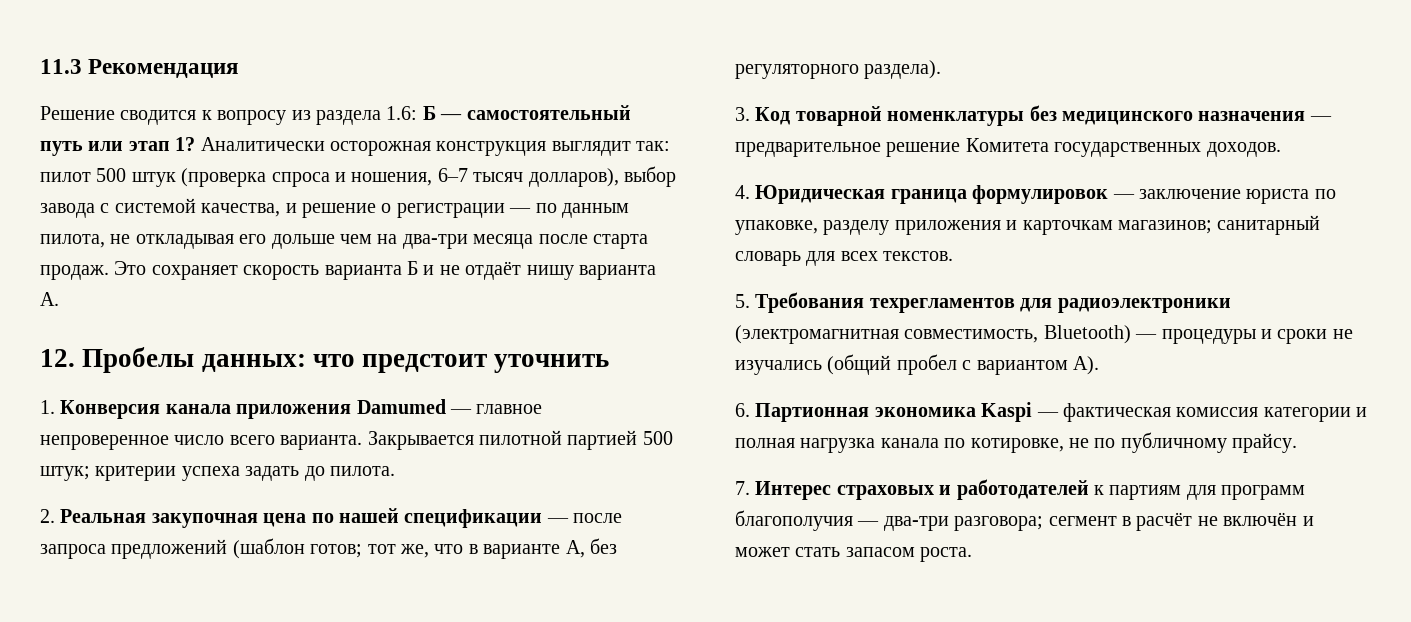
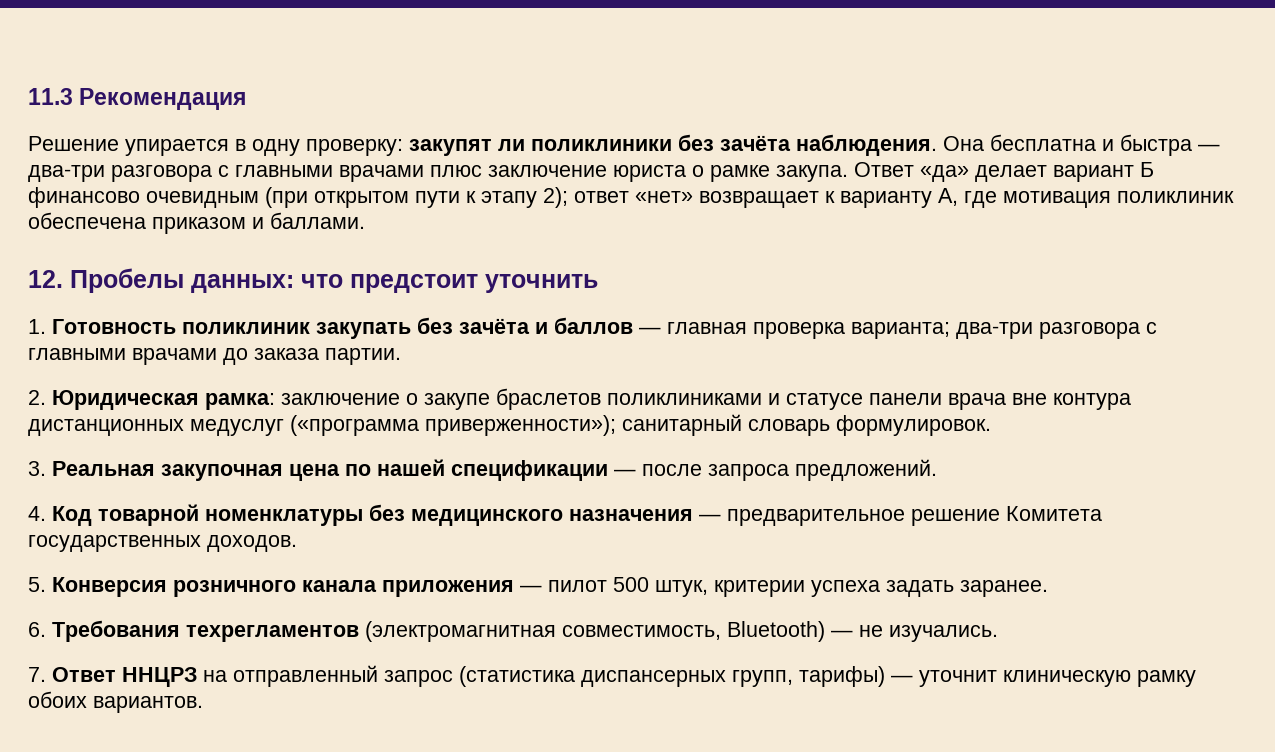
- Решение сводится к вопросу из раздела 1.6: Б — самостоятельный путь или этап 1? Аналитически осторожная конструкция выглядит так: пилот 500 штук (проверка спроса и ношения, 6–7 тысяч долларов), выбор завода с системой качества, и решение о регистрации — по данным пилота, не откладывая его дольше чем на два-три месяца после старта продаж. Это сохраняет скорость варианта Б и не отдаёт нишу варианта А.
+ Решение упирается в одну проверку: закупят ли поликлиники без зачёта наблюдения. Она бесплатна и быстра — два-три разговора с главными врачами плюс заключение юриста о рамке закупа. Ответ «да» делает вариант Б финансово очевидным (при открытом пути к этапу 2); ответ «нет» возвращает к варианту А, где мотивация поликлиник обеспечена приказом и баллами.
- 1. Конверсия канала приложения Damumed — главное непроверенное число всего варианта. Закрывается пилотной партией 500 штук; критерии успеха задать до пилота.
- 2. Реальная закупочная цена по нашей спецификации — после запроса предложений (шаблон готов; тот же, что в варианте А, без регуляторного раздела).
- 3. Код товарной номенклатуры без медицинского назначения — предварительное решение Комитета государственных доходов.
+ 1. Готовность поликлиник закупать без зачёта и баллов — главная проверка варианта; два-три разговора с главными врачами до заказа партии.
+ 2. Юридическая рамка: заключение о закупе браслетов поликлиниками и статусе панели врача вне контура дистанционных медуслуг («программа приверженности»); санитарный словарь формулировок.
+ 3. Реальная закупочная цена по нашей спецификации — после запроса предложений.
+ 4. Код товарной номенклатуры без медицинского назначения — предварительное решение Комитета государственных доходов.
- 4. Юридическая граница формулировок — заключение юриста по упаковке, разделу приложения и карточкам магазинов; санитарный словарь для всех текстов.
- 5. Требования техрегламентов для радиоэлектроники (электромагнитная совместимость, Bluetooth) — процедуры и сроки не изучались (общий пробел с вариантом А).
- 6. Партионная экономика Kaspi — фактическая комиссия категории и полная нагрузка канала по котировке, не по публичному прайсу.
- 7. Интерес страховых и работодателей к партиям для программ благополучия — два-три разговора; сегмент в расчёт не включён и может стать запасом роста.
+ 5. Конверсия розничного канала приложения — пилот 500 штук, критерии успеха задать заранее.
+ 6. Требования техрегламентов (электромагнитная совместимость, Bluetooth) — не изучались.
+ 7. Ответ ННЦРЗ на отправленный запрос (статистика диспансерных групп, тарифы) — уточнит клиническую рамку обоих вариантов.

